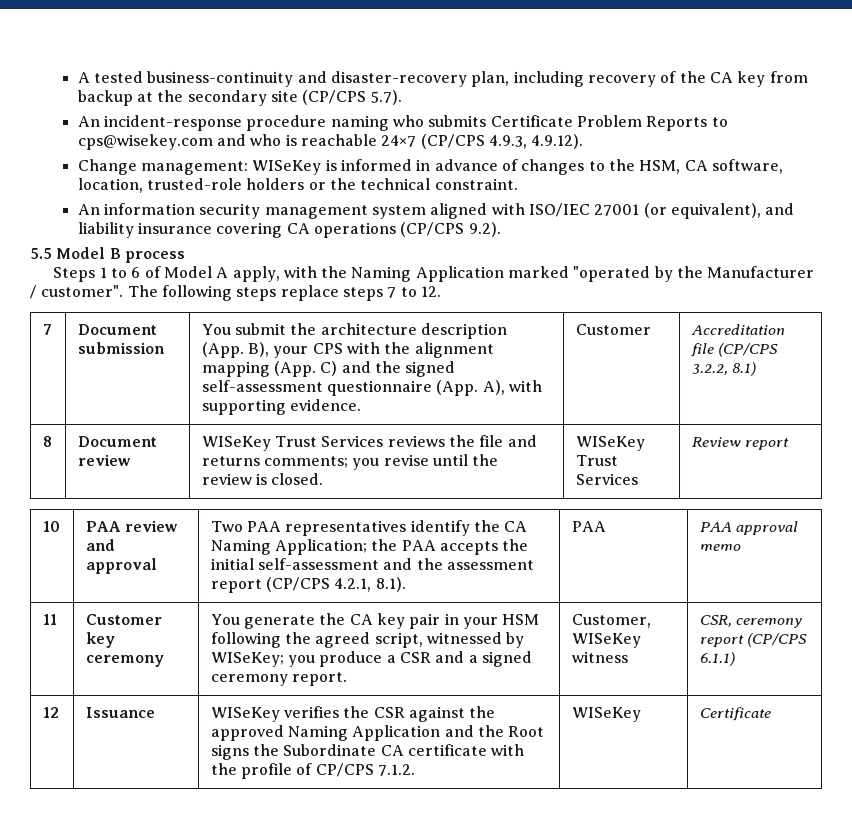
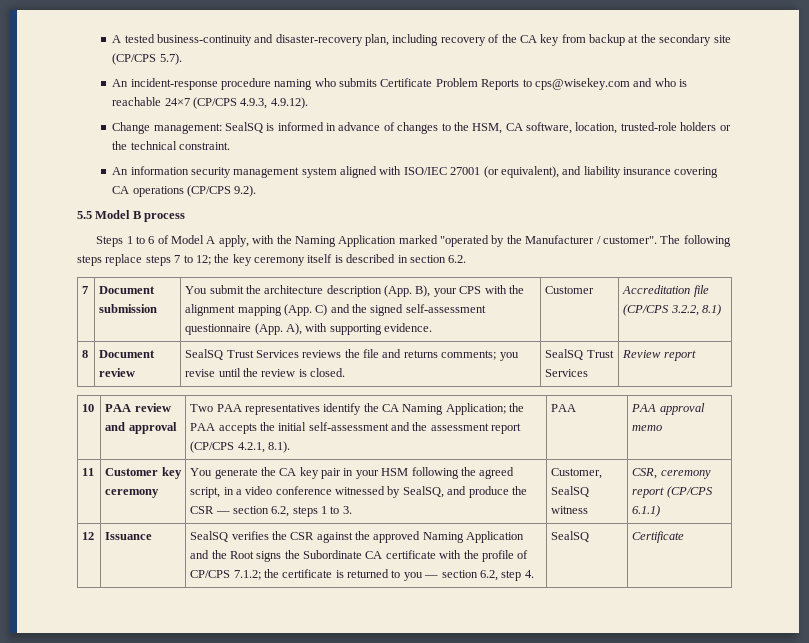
- Change management: WISeKey is informed in advance of changes to the HSM, CA software, location, trusted-role holders or the technical constraint.
+ Change management: SealSQ is informed in advance of changes to the HSM, CA software, location, trusted-role holders or the technical constraint.
- The following steps replace steps 7 to 12.
+ The following steps replace steps 7 to 12; the key ceremony itself is described in section 6.2.
- 8 | Document review | WISeKey Trust Services reviews the file and returns comments; you revise until the review is closed. | WISeKey Trust Services | Review report
+ 8 | Document review | SealSQ Trust Services reviews the file and returns comments; you revise until the review is closed. | SealSQ Trust Services | Review report
- You generate the CA key pair in your HSM following the agreed script, witnessed by WISeKey; you produce a CSR and a signed ceremony report.
+ You generate the CA key pair in your HSM following the agreed script, in a video conference witnessed by SealSQ, and produce the CSR — section 6.2, steps 1 to 3.
- Customer, WISeKey witness
+ Customer, SealSQ witness
- 12 | Issuance | WISeKey verifies the CSR against the approved Naming Application and the Root signs the Subordinate CA certificate with the profile of CP/CPS 7.1.2. | WISeKey | Certificate
+ 12 | Issuance | SealSQ verifies the CSR against the approved Naming Application and the Root signs the Subordinate CA certificate with the profile of CP/CPS 7.1.2; the certificate is returned to you — section 6.2, step 4. | SealSQ | Certificate

